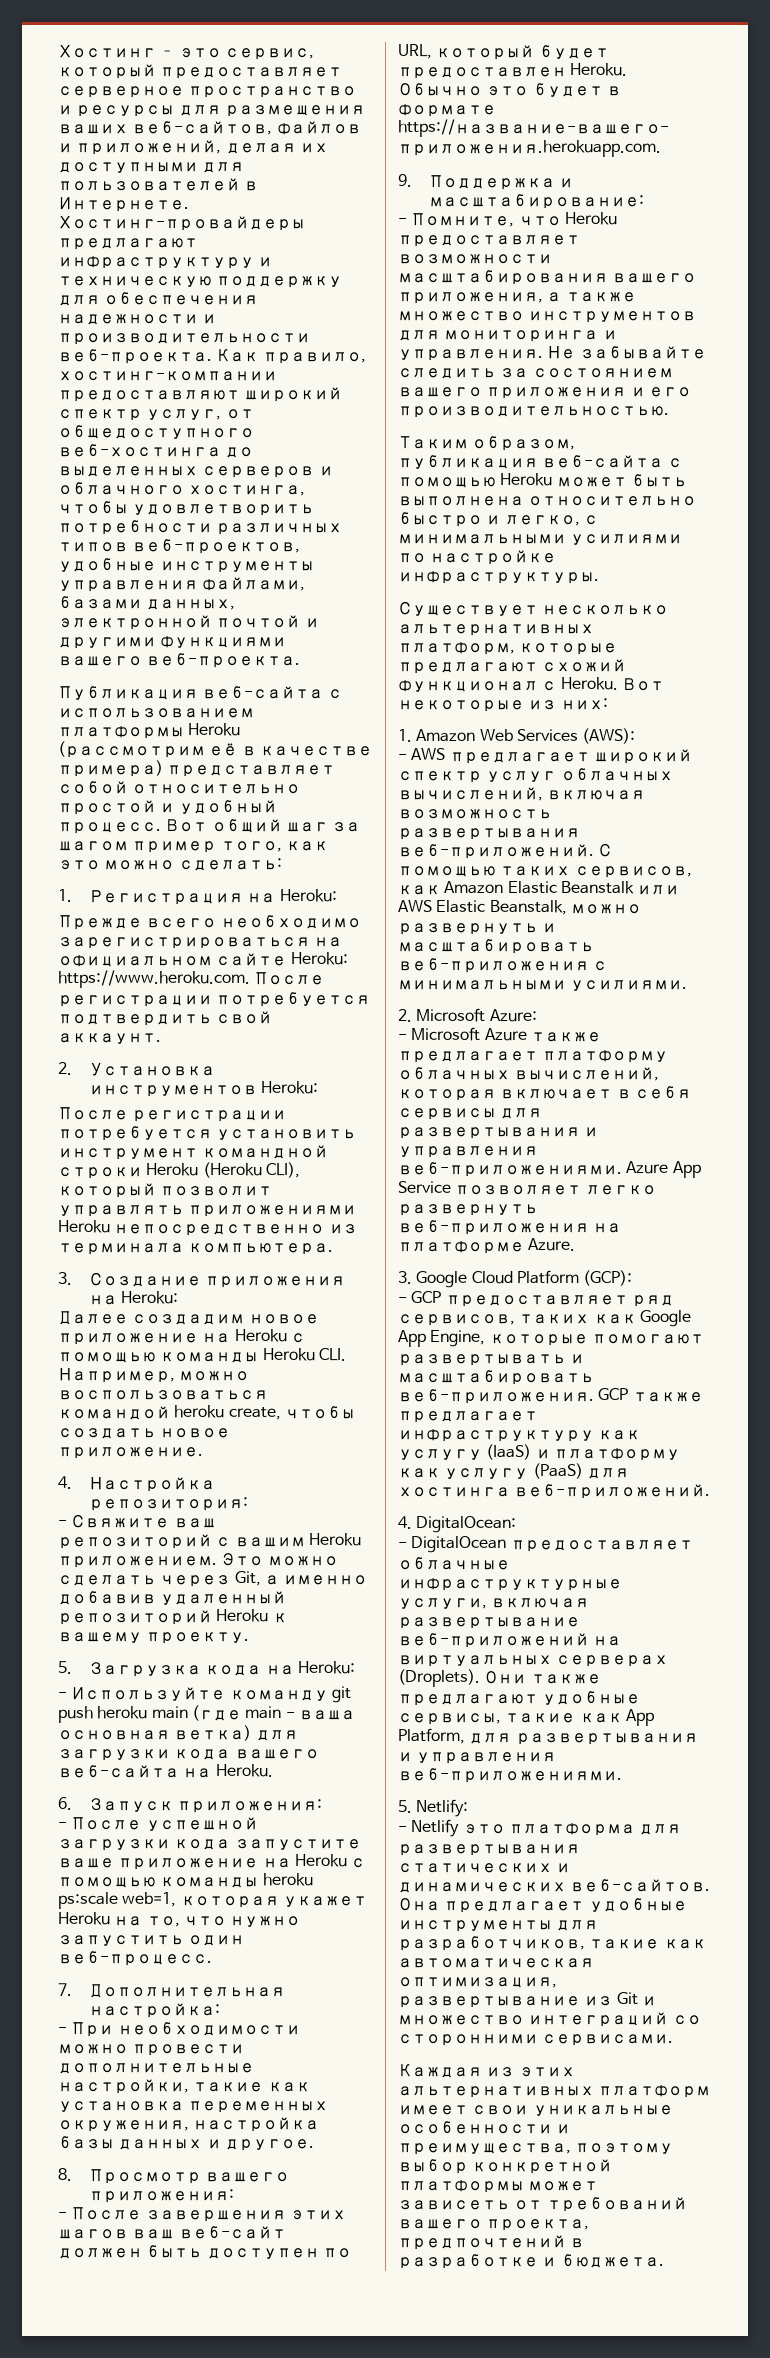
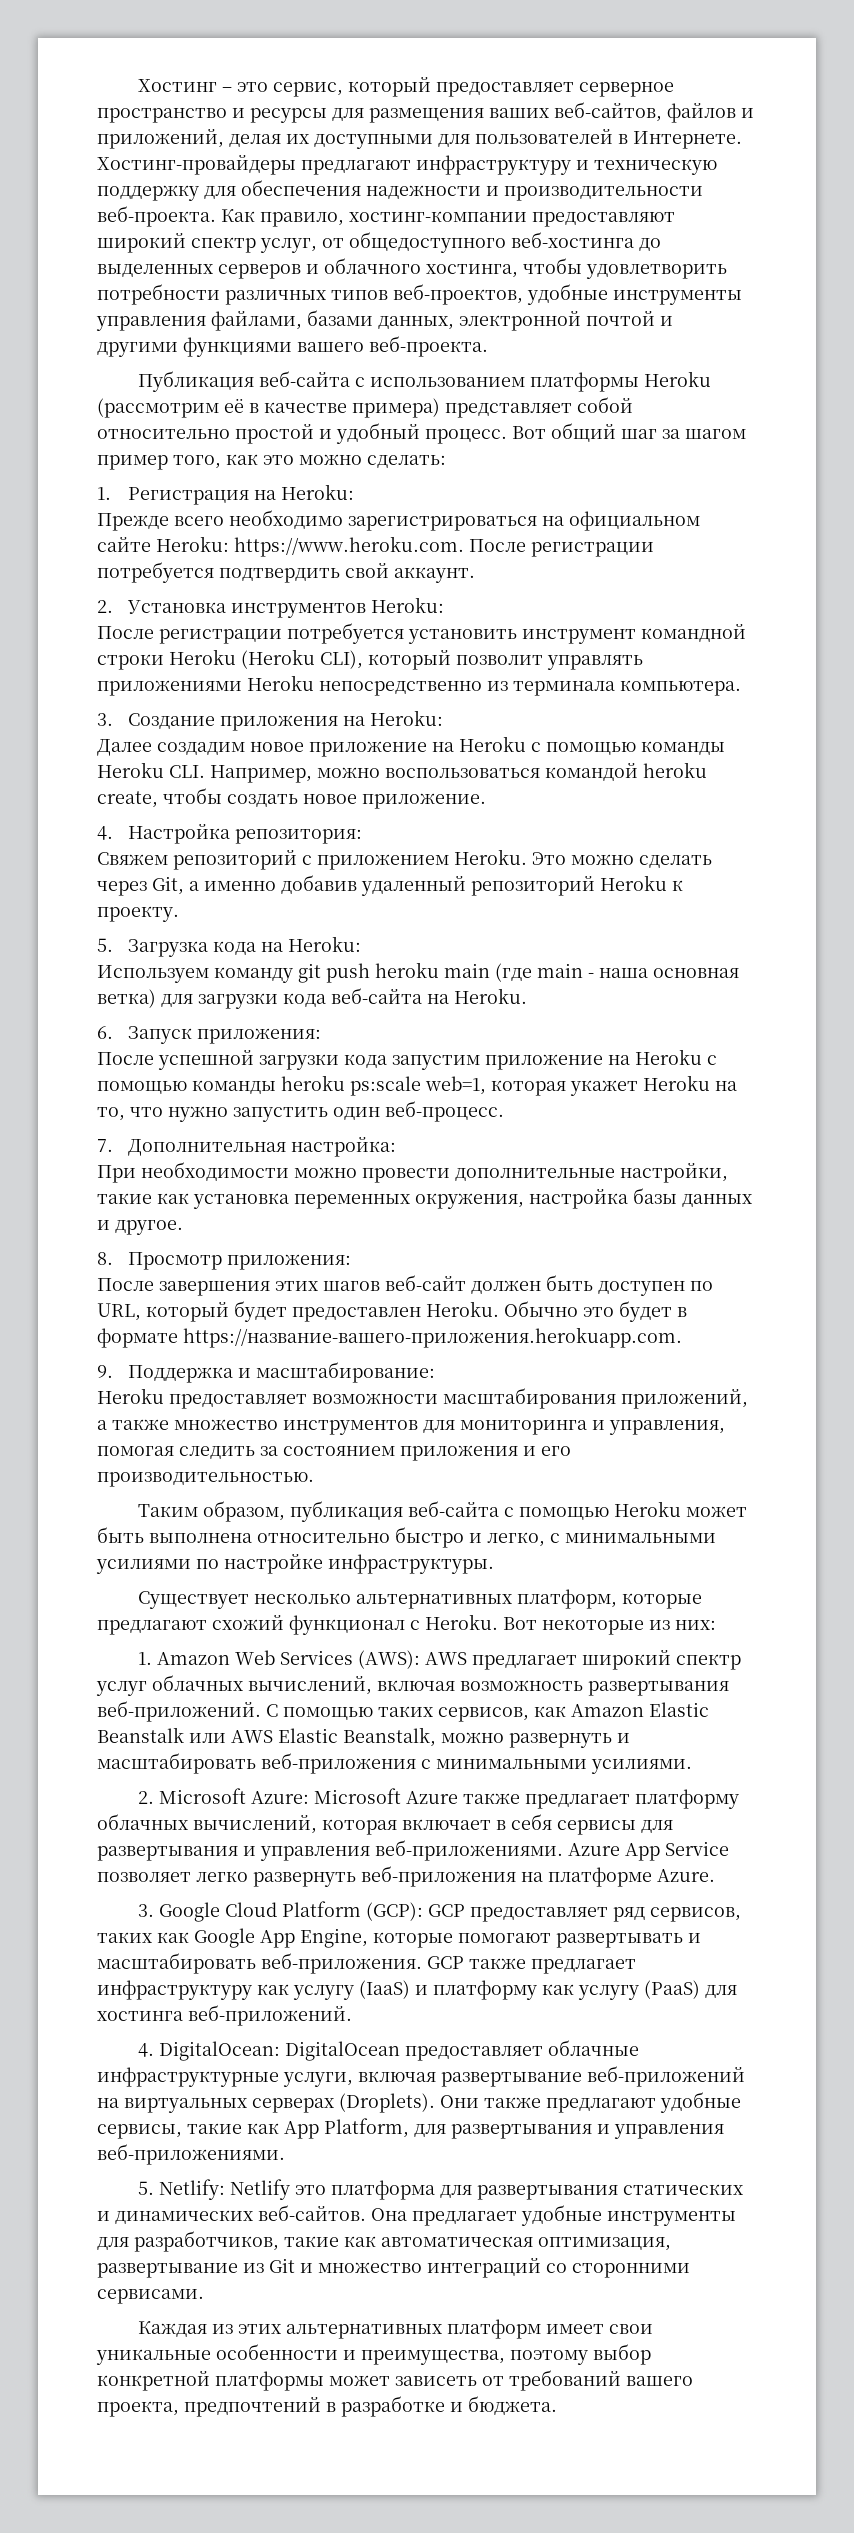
- - Свяжите ваш репозиторий с вашим Heroku приложением.
+ Свяжем репозиторий с приложением Heroku.
- Это можно сделать через Git, а именно добавив удаленный репозиторий Heroku к вашему проекту.
+ Это можно сделать через Git, а именно добавив удаленный репозиторий Heroku к проекту.
- - Используйте команду git push heroku main (где main - ваша основная ветка) для загрузки кода вашего веб-сайта на Heroku.
+ Используем команду git push heroku main (где main - наша основная ветка) для загрузки кода веб-сайта на Heroku.
- - После успешной загрузки кода запустите ваше приложение на Heroku с помощью команды heroku ps:scale web=1, которая укажет Heroku на то, что нужно запустить один веб-процесс.
+ После успешной загрузки кода запустим приложение на Heroku с помощью команды heroku ps:scale web=1, которая укажет Heroku на то, что нужно запустить один веб-процесс.
- - При необходимости можно провести дополнительные настройки, такие как установка переменных окружения, настройка базы данных и другое.
+ При необходимости можно провести дополнительные настройки, такие как установка переменных окружения, настройка базы данных и другое.
- 8. Просмотр вашего приложения:
- - После завершения этих шагов ваш веб-сайт должен быть доступен по URL, который будет предоставлен Heroku.
+ 8. Просмотр приложения:
+ После завершения этих шагов веб-сайт должен быть доступен по URL, который будет предоставлен Heroku.
- - Помните, что Heroku предоставляет возможности масштабирования вашего приложения, а также множество инструментов для мониторинга и управления. Не забывайте следить за состоянием вашего приложения и его производительностью.
+ Heroku предоставляет возможности масштабирования приложений, а также множество инструментов для мониторинга и управления, помогая следить за состоянием приложения и его производительностью.
- 1. Amazon Web Services (AWS):
- - AWS предлагает широкий спектр услуг облачных вычислений, включая возможность развертывания веб-приложений.
+ 1. Amazon Web Services (AWS): AWS предлагает широкий спектр услуг облачных вычислений, включая возможность развертывания веб-приложений.
- 2. Microsoft Azure:
- - Microsoft Azure также предлагает платформу облачных вычислений, которая включает в себя сервисы для развертывания и управления веб-приложениями.
+ 2. Microsoft Azure: Microsoft Azure также предлагает платформу облачных вычислений, которая включает в себя сервисы для развертывания и управления веб-приложениями.
- 3. Google Cloud Platform (GCP):
- - GCP предоставляет ряд сервисов, таких как Google App Engine, которые помогают развертывать и масштабировать веб-приложения.
+ 3. Google Cloud Platform (GCP): GCP предоставляет ряд сервисов, таких как Google App Engine, которые помогают развертывать и масштабировать веб-приложения.
- 4. DigitalOcean:
- - DigitalOcean предоставляет облачные инфраструктурные услуги, включая развертывание веб-приложений на виртуальных серверах (Droplets).
+ 4. DigitalOcean: DigitalOcean предоставляет облачные инфраструктурные услуги, включая развертывание веб-приложений на виртуальных серверах (Droplets).
- 5. Netlify:
- - Netlify это платформа для развертывания статических и динамических веб-сайтов.
+ 5. Netlify: Netlify это платформа для развертывания статических и динамических веб-сайтов.

